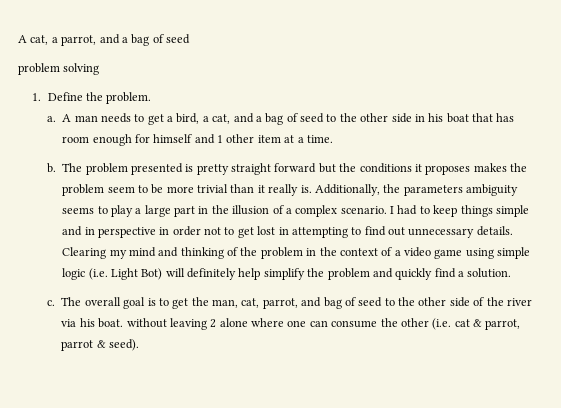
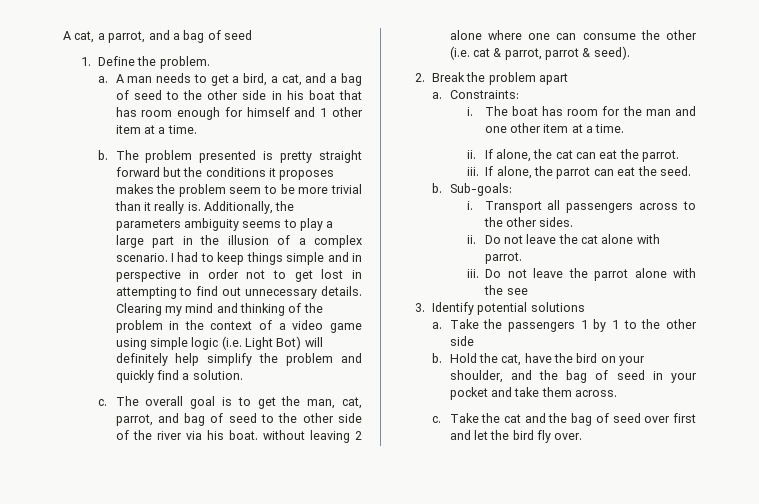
- problem solving
+ 2. Break the problem apart
+ a. Constraints:
+ i. The boat has room for the man and one other item at a time.
+ ii. If alone, the cat can eat the parrot.
+ iii. If alone, the parrot can eat the seed.
+ b. Sub-goals:
+ i. Transport all passengers across to the other sides.
+ ii. Do not leave the cat alone with parrot.
+ iii. Do not leave the parrot alone with the see
+ 3. Identify potential solutions
+ a. Take the passengers 1 by 1 to the other side
+ b. Hold the cat, have the bird on your shoulder, and the bag of seed in your pocket and take them across.
+ c. Take the cat and the bag of seed over first and let the bird fly over.

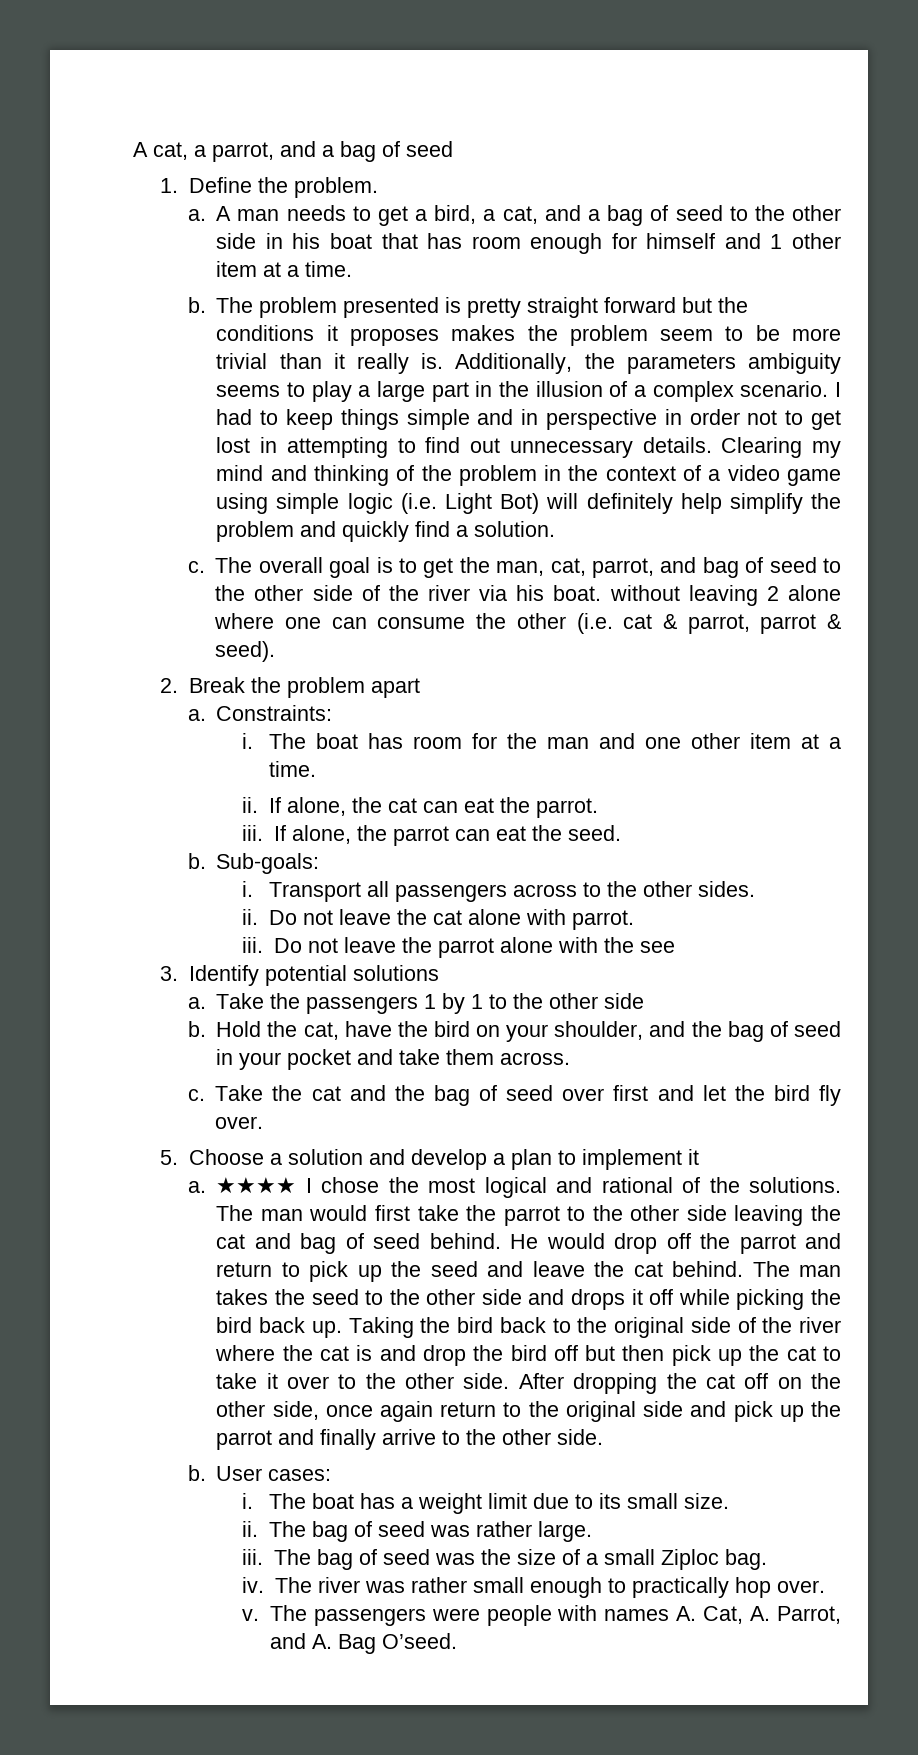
+ 5. Choose a solution and develop a plan to implement it
+ a. ★★★★ I chose the most logical and rational of the solutions. The man would first take the parrot to the other side leaving the cat and bag of seed behind. He would drop off the parrot and return to pick up the seed and leave the cat behind. The man takes the seed to the other side and drops it off while picking the bird back up. Taking the bird back to the original side of the river where the cat is and drop the bird off but then pick up the cat to take it over to the other side. After dropping the cat off on the other side, once again return to the original side and pick up the parrot and finally arrive to the other side.
+ b. User cases:
+ i. The boat has a weight limit due to its small size.
+ ii. The bag of seed was rather large.
+ iii. The bag of seed was the size of a small Ziploc bag.
+ iv. The river was rather small enough to practically hop over.
+ v. The passengers were people with names A. Cat, A. Parrot, and A. Bag O’seed.

